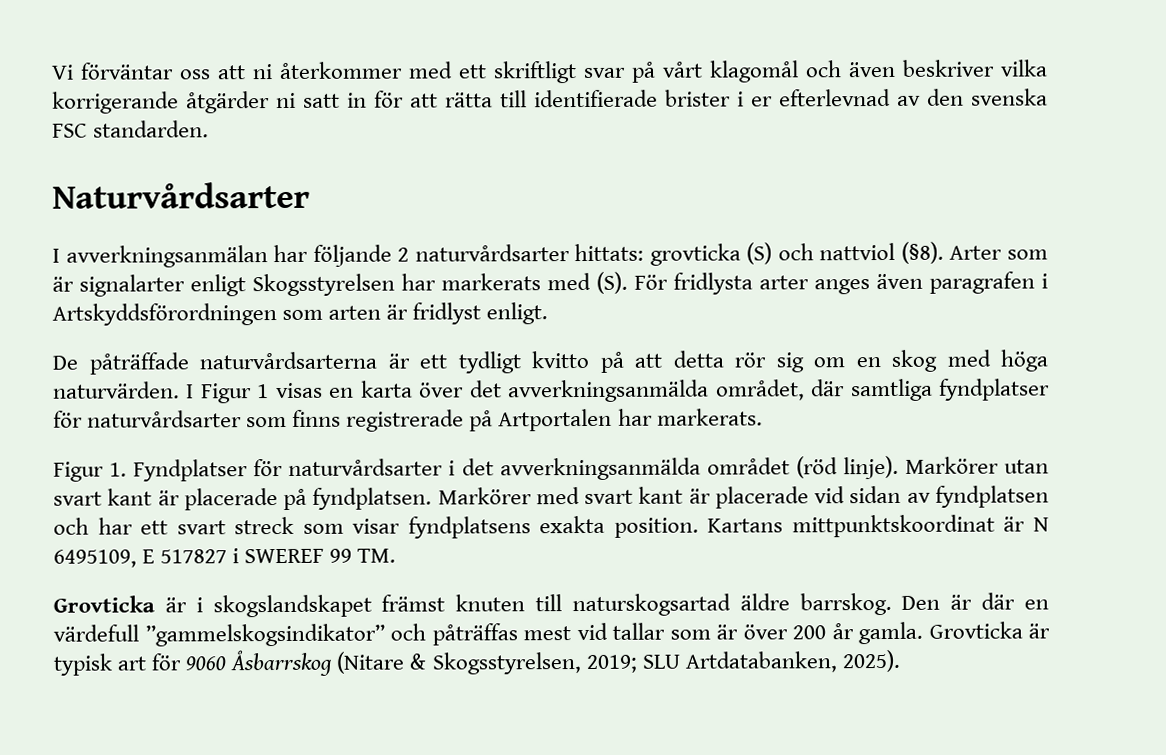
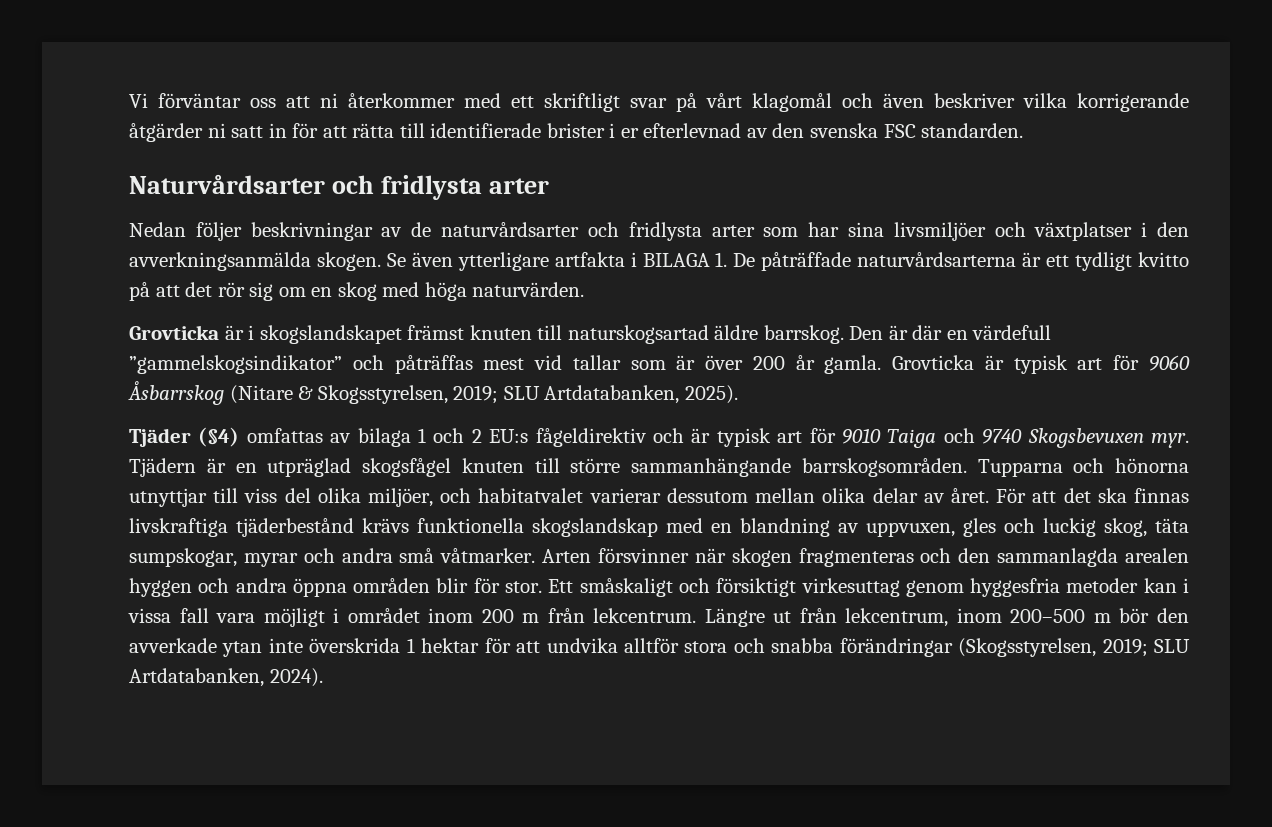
- Naturvårdsarter
- I avverkningsanmälan har följande 2 naturvårdsarter hittats: grovticka (S) och nattviol (§8). Arter som är signalarter enligt Skogsstyrelsen har markerats med (S). För fridlysta arter anges även paragrafen i Artskyddsförordningen som arten är fridlyst enligt.
- De påträffade naturvårdsarterna är ett tydligt kvitto på att detta rör sig om en skog med höga naturvärden. I Figur 1 visas en karta över det avverkningsanmälda området, där samtliga fyndplatser för naturvårdsarter som finns registrerade på Artportalen har markerats.
- Figur 1. Fyndplatser för naturvårdsarter i det avverkningsanmälda området (röd linje). Markörer utan svart kant är placerade på fyndplatsen. Markörer med svart kant är placerade vid sidan av fyndplatsen och har ett svart streck som visar fyndplatsens exakta position. Kartans mittpunktskoordinat är N 6495109, E 517827 i SWEREF 99 TM.
+ Naturvårdsarter och fridlysta arter
+ Nedan följer beskrivningar av de naturvårdsarter och fridlysta arter som har sina livsmiljöer och växtplatser i den avverkningsanmälda skogen. Se även ytterligare artfakta i BILAGA 1. De påträffade naturvårdsarterna är ett tydligt kvitto på att det rör sig om en skog med höga naturvärden.
+ Tjäder (§4) omfattas av bilaga 1 och 2 EU:s fågeldirektiv och är typisk art för 9010 Taiga och 9740 Skogsbevuxen myr. Tjädern är en utpräglad skogsfågel knuten till större sammanhängande barrskogsområden. Tupparna och hönorna utnyttjar till viss del olika miljöer, och habitatvalet varierar dessutom mellan olika delar av året. För att det ska finnas livskraftiga tjäderbestånd krävs funktionella skogslandskap med en blandning av uppvuxen, gles och luckig skog, täta sumpskogar, myrar och andra små våtmarker. Arten försvinner när skogen fragmenteras och den sammanlagda arealen hyggen och andra öppna områden blir för stor. Ett småskaligt och försiktigt virkesuttag genom hyggesfria metoder kan i vissa fall vara möjligt i området inom 200 m från lekcentrum. Längre ut från lekcentrum, inom 200–500 m bör den avverkade ytan inte överskrida 1 hektar för att undvika alltför stora och snabba förändringar (Skogsstyrelsen, 2019; SLU Artdatabanken, 2024).

